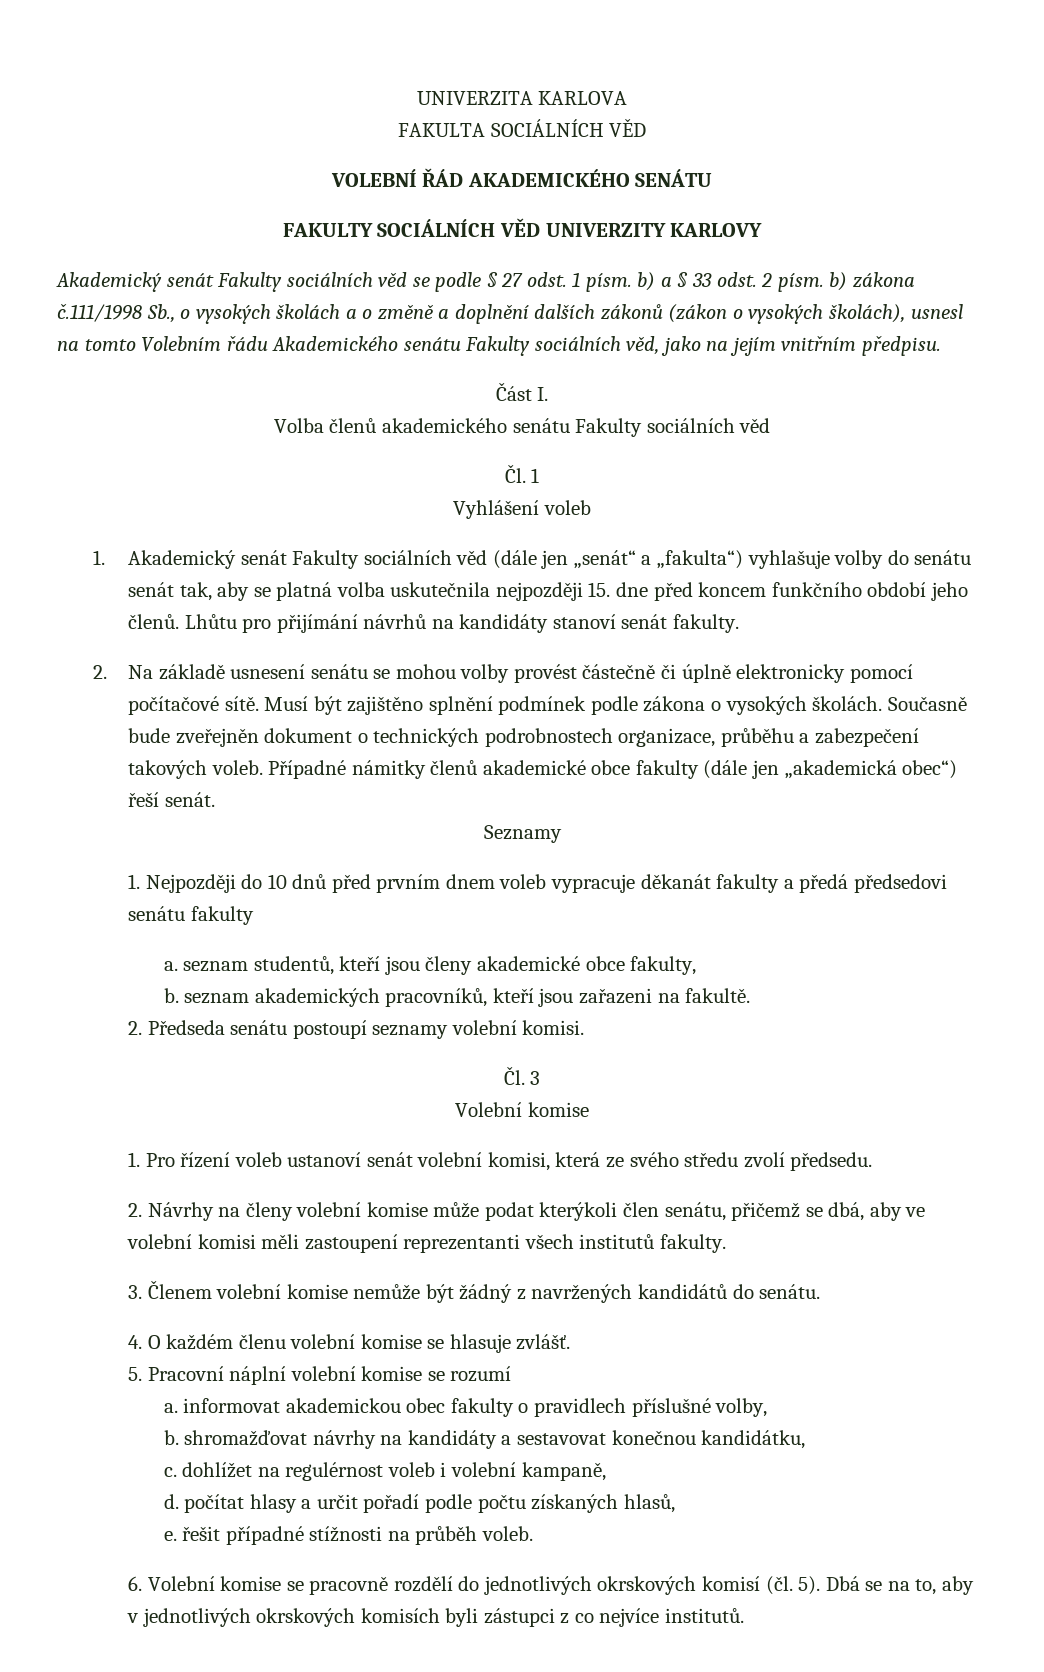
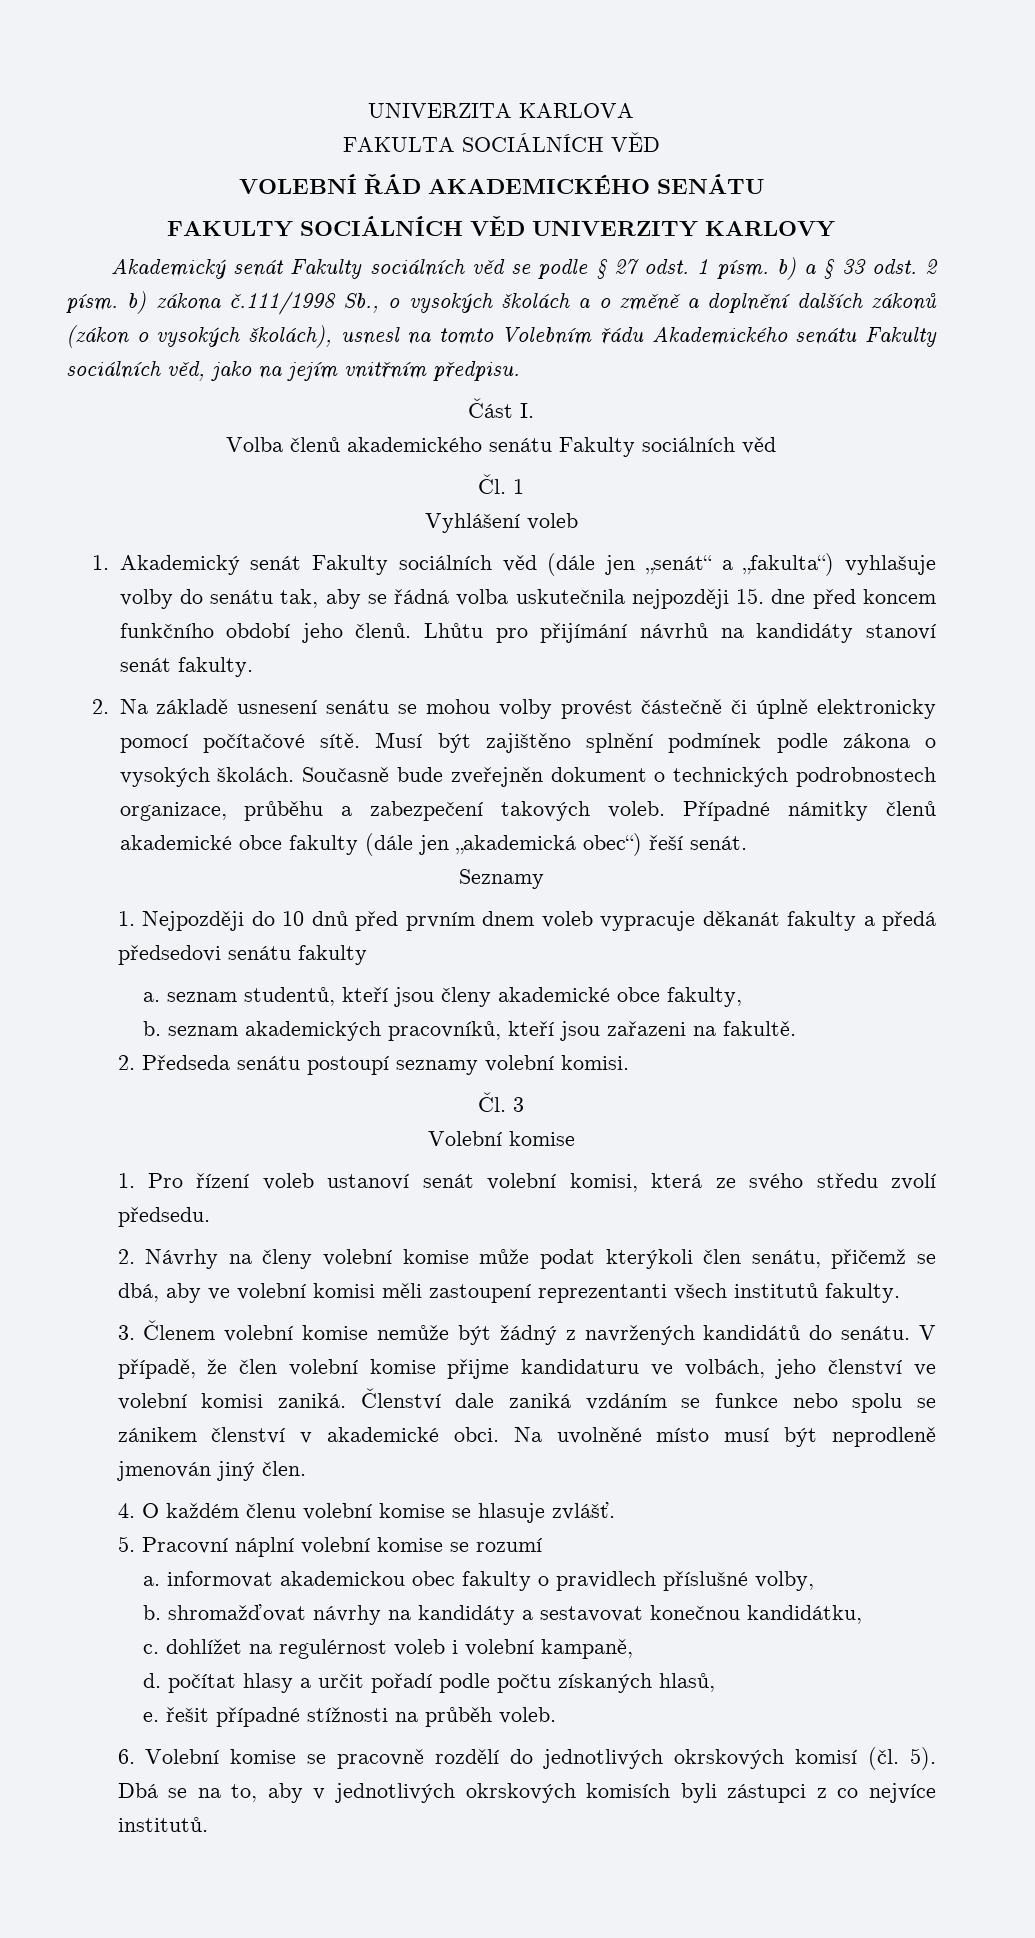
- 1. Akademický senát Fakulty sociálních věd (dále jen „senát“ a „fakulta“) vyhlašuje volby do senátu senát tak, aby se platná volba uskutečnila nejpozději 15. dne před koncem funkčního období jeho členů.
+ 1. Akademický senát Fakulty sociálních věd (dále jen „senát“ a „fakulta“) vyhlašuje volby do senátu tak, aby se řádná volba uskutečnila nejpozději 15. dne před koncem funkčního období jeho členů.
+ V případě, že člen volební komise přijme kandidaturu ve volbách, jeho členství ve volební komisi zaniká. Členství dale zaniká vzdáním se funkce nebo spolu se zánikem členství v akademické obci. Na uvolněné místo musí být neprodleně jmenován jiný člen.

